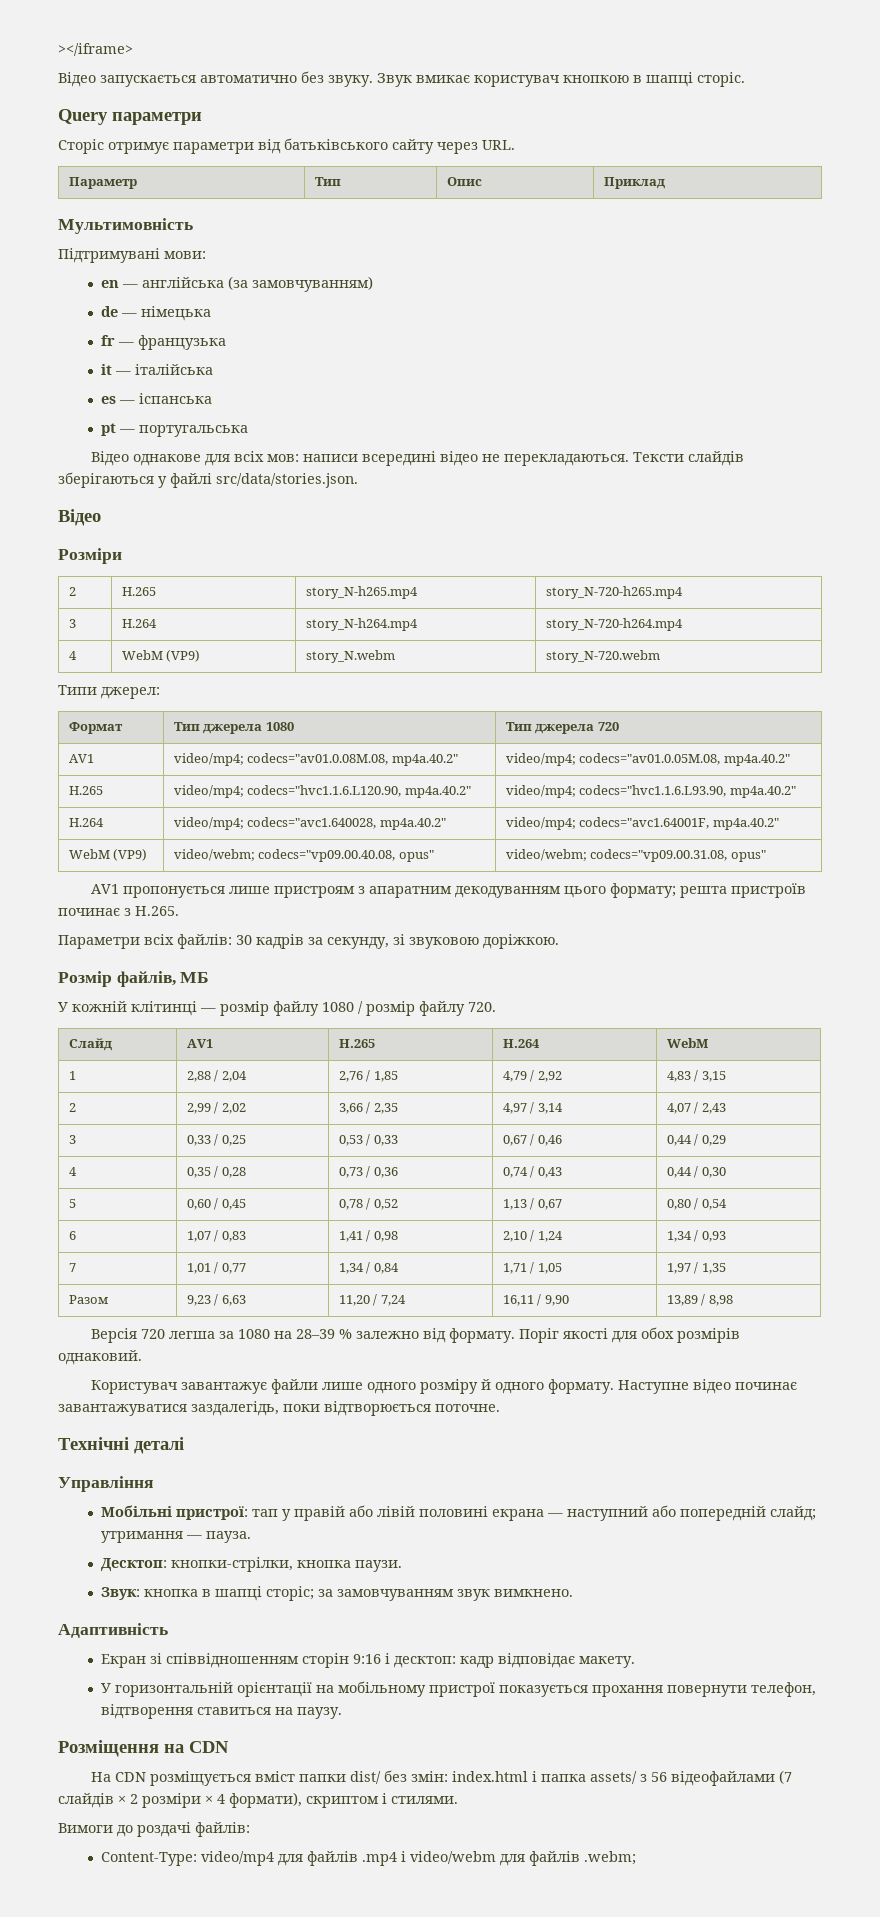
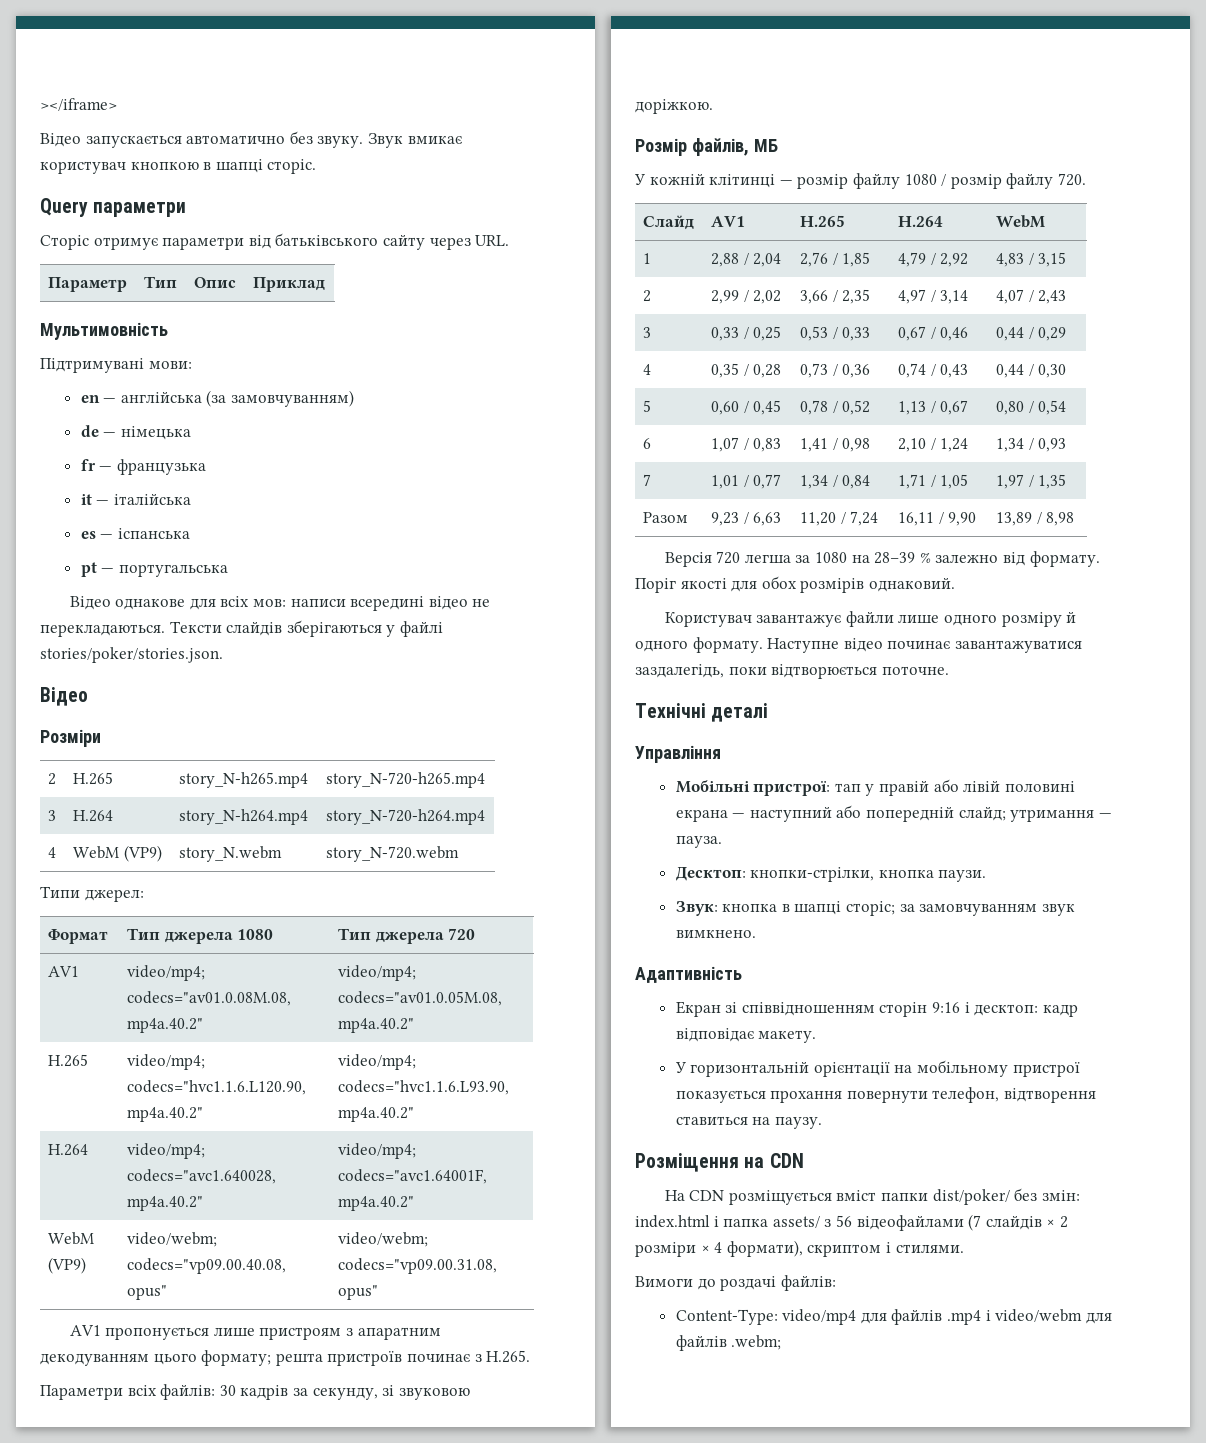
- Тексти слайдів зберігаються у файлі src/data/stories.json.
+ Тексти слайдів зберігаються у файлі stories/poker/stories.json.
- На CDN розміщується вміст папки dist/ без змін: index.html і папка assets/ з 56 відеофайлами (7 слайдів × 2 розміри × 4 формати), скриптом і стилями.
+ На CDN розміщується вміст папки dist/poker/ без змін: index.html і папка assets/ з 56 відеофайлами (7 слайдів × 2 розміри × 4 формати), скриптом і стилями.

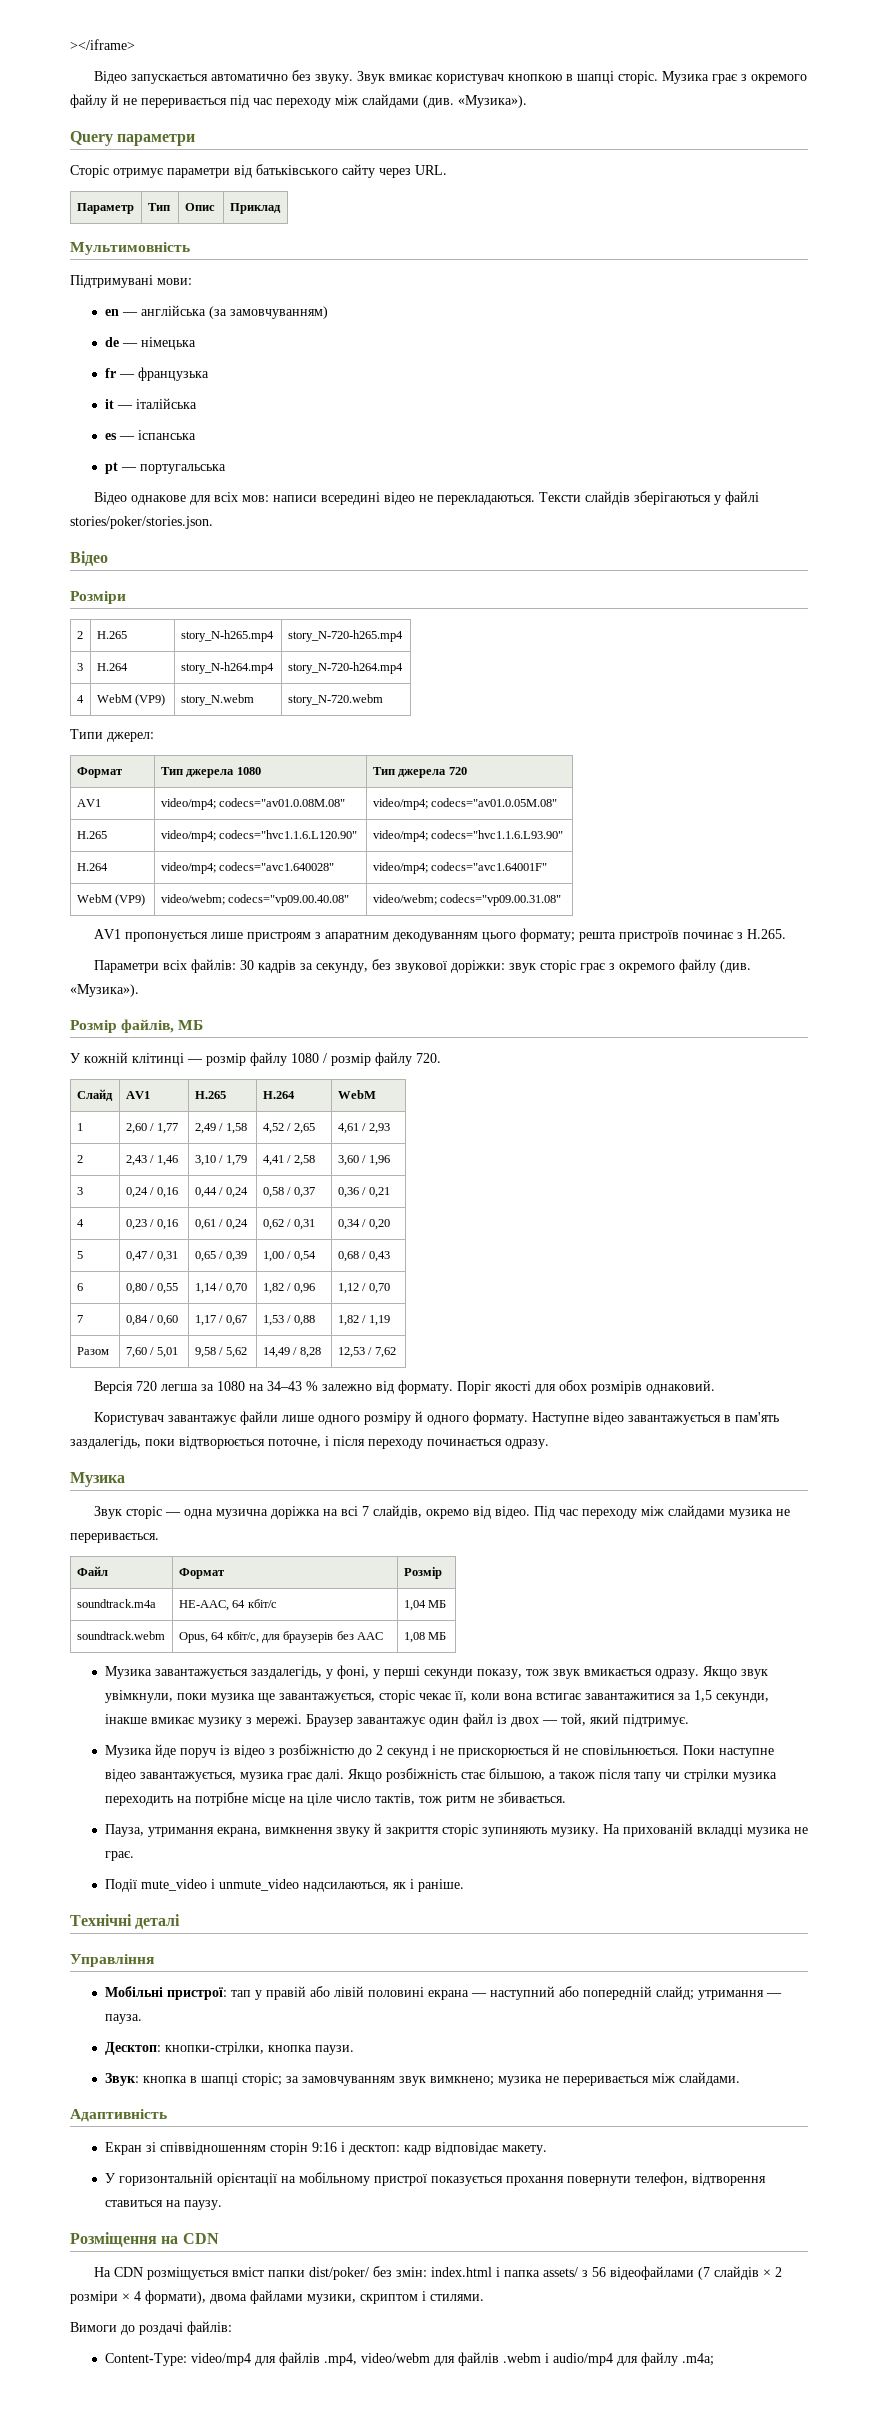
+ Музика грає з окремого файлу й не переривається під час переходу між слайдами (див. «Музика»).
- AV1 | video/mp4; codecs="av01.0.08M.08, mp4a.40.2" | video/mp4; codecs="av01.0.05M.08, mp4a.40.2"
+ AV1 | video/mp4; codecs="av01.0.08M.08" | video/mp4; codecs="av01.0.05M.08"
- H.265 | video/mp4; codecs="hvc1.1.6.L120.90, mp4a.40.2" | video/mp4; codecs="hvc1.1.6.L93.90, mp4a.40.2"
+ H.265 | video/mp4; codecs="hvc1.1.6.L120.90" | video/mp4; codecs="hvc1.1.6.L93.90"
- H.264 | video/mp4; codecs="avc1.640028, mp4a.40.2" | video/mp4; codecs="avc1.64001F, mp4a.40.2"
+ H.264 | video/mp4; codecs="avc1.640028" | video/mp4; codecs="avc1.64001F"
- WebM (VP9) | video/webm; codecs="vp09.00.40.08, opus" | video/webm; codecs="vp09.00.31.08, opus"
+ WebM (VP9) | video/webm; codecs="vp09.00.40.08" | video/webm; codecs="vp09.00.31.08"
- Параметри всіх файлів: 30 кадрів за секунду, зі звуковою доріжкою.
+ Параметри всіх файлів: 30 кадрів за секунду, без звукової доріжки: звук сторіс грає з окремого файлу (див. «Музика»).
- 1 | 2,88 / 2,04 | 2,76 / 1,85 | 4,79 / 2,92 | 4,83 / 3,15
- 2 | 2,99 / 2,02 | 3,66 / 2,35 | 4,97 / 3,14 | 4,07 / 2,43
- 3 | 0,33 / 0,25 | 0,53 / 0,33 | 0,67 / 0,46 | 0,44 / 0,29
- 4 | 0,35 / 0,28 | 0,73 / 0,36 | 0,74 / 0,43 | 0,44 / 0,30
- 5 | 0,60 / 0,45 | 0,78 / 0,52 | 1,13 / 0,67 | 0,80 / 0,54
- 6 | 1,07 / 0,83 | 1,41 / 0,98 | 2,10 / 1,24 | 1,34 / 0,93
- 7 | 1,01 / 0,77 | 1,34 / 0,84 | 1,71 / 1,05 | 1,97 / 1,35
- Разом | 9,23 / 6,63 | 11,20 / 7,24 | 16,11 / 9,90 | 13,89 / 8,98
+ 1 | 2,60 / 1,77 | 2,49 / 1,58 | 4,52 / 2,65 | 4,61 / 2,93
+ 2 | 2,43 / 1,46 | 3,10 / 1,79 | 4,41 / 2,58 | 3,60 / 1,96
+ 3 | 0,24 / 0,16 | 0,44 / 0,24 | 0,58 / 0,37 | 0,36 / 0,21
+ 4 | 0,23 / 0,16 | 0,61 / 0,24 | 0,62 / 0,31 | 0,34 / 0,20
+ 5 | 0,47 / 0,31 | 0,65 / 0,39 | 1,00 / 0,54 | 0,68 / 0,43
+ 6 | 0,80 / 0,55 | 1,14 / 0,70 | 1,82 / 0,96 | 1,12 / 0,70
+ 7 | 0,84 / 0,60 | 1,17 / 0,67 | 1,53 / 0,88 | 1,82 / 1,19
+ Разом | 7,60 / 5,01 | 9,58 / 5,62 | 14,49 / 8,28 | 12,53 / 7,62
- Версія 720 легша за 1080 на 28–39 % залежно від формату.
+ Версія 720 легша за 1080 на 34–43 % залежно від формату.
- Наступне відео починає завантажуватися заздалегідь, поки відтворюється поточне.
+ Наступне відео завантажується в пам'ять заздалегідь, поки відтворюється поточне, і після переходу починається одразу.
+ Музика
+ Звук сторіс — одна музична доріжка на всі 7 слайдів, окремо від відео. Під час переходу між слайдами музика не переривається.
+ Файл | Формат | Розмір
+ soundtrack.m4a | HE-AAC, 64 кбіт/с | 1,04 МБ
+ soundtrack.webm | Opus, 64 кбіт/с, для браузерів без AAC | 1,08 МБ
+ Музика завантажується заздалегідь, у фоні, у перші секунди показу, тож звук вмикається одразу. Якщо звук увімкнули, поки музика ще завантажується, сторіс чекає її, коли вона встигає завантажитися за 1,5 секунди, інакше вмикає музику з мережі. Браузер завантажує один файл із двох — той, який підтримує.
+ Музика йде поруч із відео з розбіжністю до 2 секунд і не прискорюється й не сповільнюється. Поки наступне відео завантажується, музика грає далі. Якщо розбіжність стає більшою, а також після тапу чи стрілки музика переходить на потрібне місце на ціле число тактів, тож ритм не збивається.
+ Пауза, утримання екрана, вимкнення звуку й закриття сторіс зупиняють музику. На прихованій вкладці музика не грає.
+ Події mute_video і unmute_video надсилаються, як і раніше.
- Звук: кнопка в шапці сторіс; за замовчуванням звук вимкнено.
+ Звук: кнопка в шапці сторіс; за замовчуванням звук вимкнено; музика не переривається між слайдами.
- На CDN розміщується вміст папки dist/poker/ без змін: index.html і папка assets/ з 56 відеофайлами (7 слайдів × 2 розміри × 4 формати), скриптом і стилями.
+ На CDN розміщується вміст папки dist/poker/ без змін: index.html і папка assets/ з 56 відеофайлами (7 слайдів × 2 розміри × 4 формати), двома файлами музики, скриптом і стилями.
- Content-Type: video/mp4 для файлів .mp4 і video/webm для файлів .webm;
+ Content-Type: video/mp4 для файлів .mp4, video/webm для файлів .webm і audio/mp4 для файлу .m4a;

